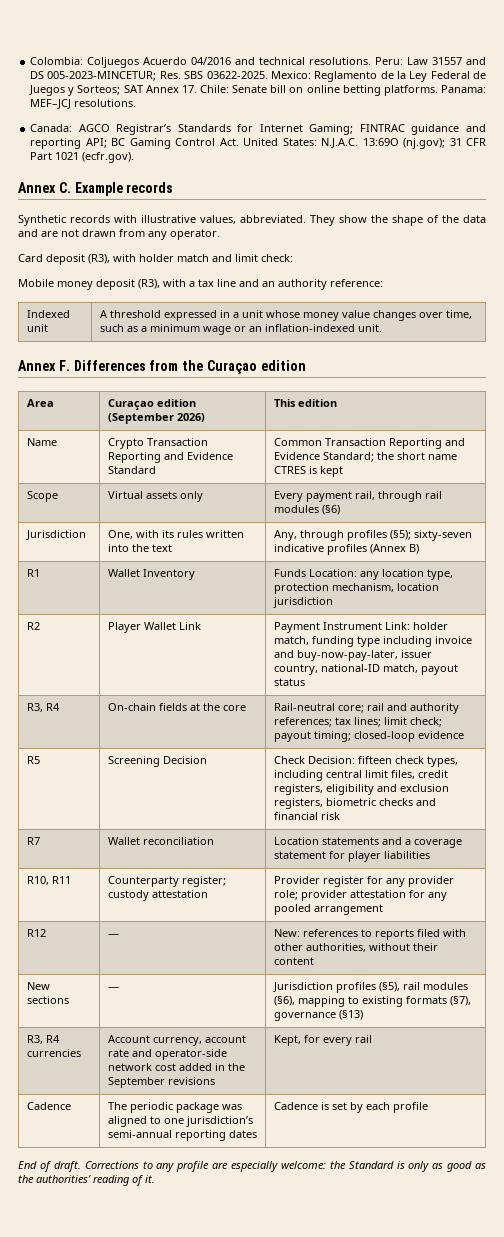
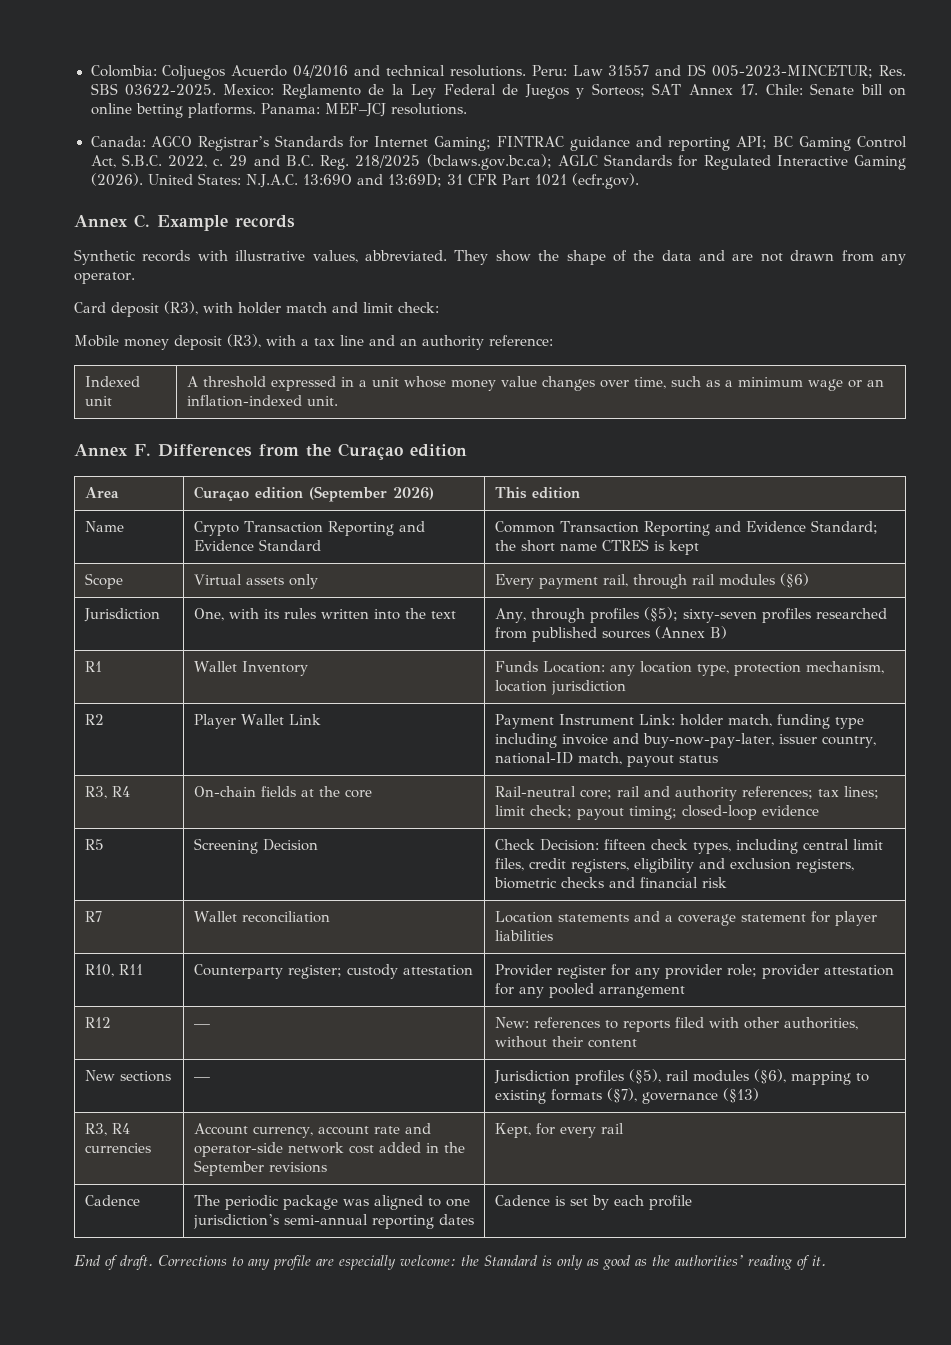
- Canada: AGCO Registrar’s Standards for Internet Gaming; FINTRAC guidance and reporting API; BC Gaming Control Act. United States: N.J.A.C. 13:69O (nj.gov); 31 CFR Part 1021 (ecfr.gov).
+ Canada: AGCO Registrar’s Standards for Internet Gaming; FINTRAC guidance and reporting API; BC Gaming Control Act, S.B.C. 2022, c. 29 and B.C. Reg. 218/2025 (bclaws.gov.bc.ca); AGLC Standards for Regulated Interactive Gaming (2026). United States: N.J.A.C. 13:69O and 13:69D; 31 CFR Part 1021 (ecfr.gov).
- Jurisdiction | One, with its rules written into the text | Any, through profiles (§5); sixty-seven indicative profiles (Annex B)
+ Jurisdiction | One, with its rules written into the text | Any, through profiles (§5); sixty-seven profiles researched from published sources (Annex B)

